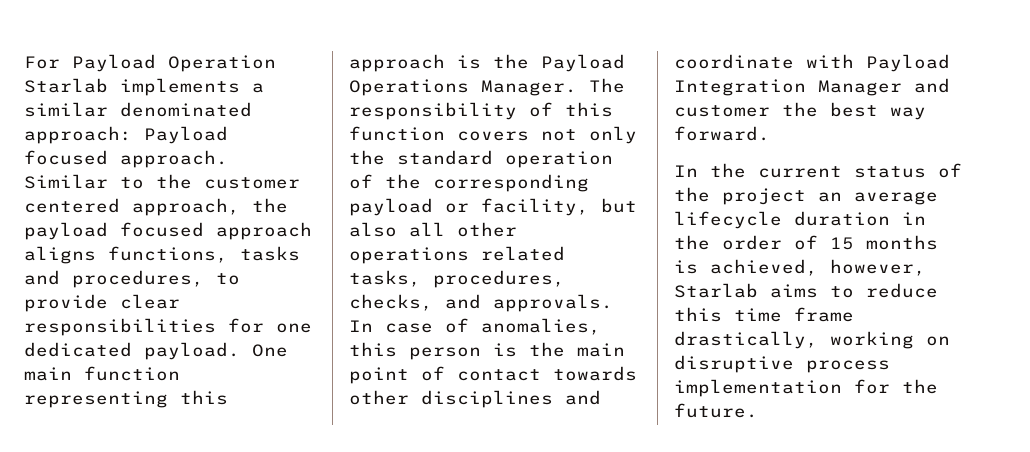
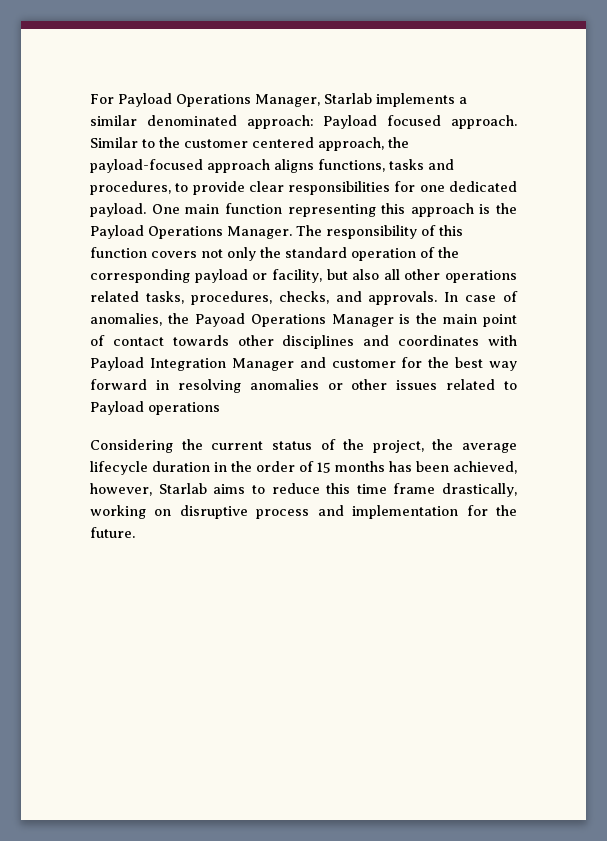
- For Payload Operation Starlab implements a similar denominated approach: Payload focused approach.
+ For Payload Operations Manager, Starlab implements a similar denominated approach: Payload focused approach.
- Similar to the customer centered approach, the payload focused approach aligns functions, tasks and procedures, to provide clear responsibilities for one dedicated payload.
+ Similar to the customer centered approach, the payload-focused approach aligns functions, tasks and procedures, to provide clear responsibilities for one dedicated payload.
- In case of anomalies, this person is the main point of contact towards other disciplines and coordinate with Payload Integration Manager and customer the best way forward.
- In the current status of the project an average lifecycle duration in the order of 15 months is achieved, however, Starlab aims to reduce this time frame drastically, working on disruptive process implementation for the future.
+ In case of anomalies, the Payoad Operations Manager is the main point of contact towards other disciplines and coordinates with Payload Integration Manager and customer for the best way forward in resolving anomalies or other issues related to Payload operations
+ Considering the current status of the project, the average lifecycle duration in the order of 15 months has been achieved, however, Starlab aims to reduce this time frame drastically, working on disruptive process and implementation for the future.

